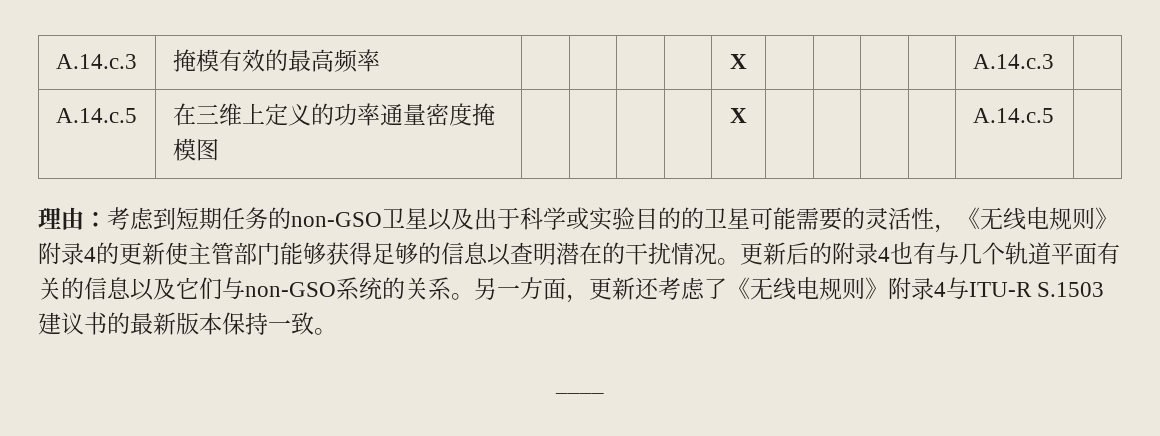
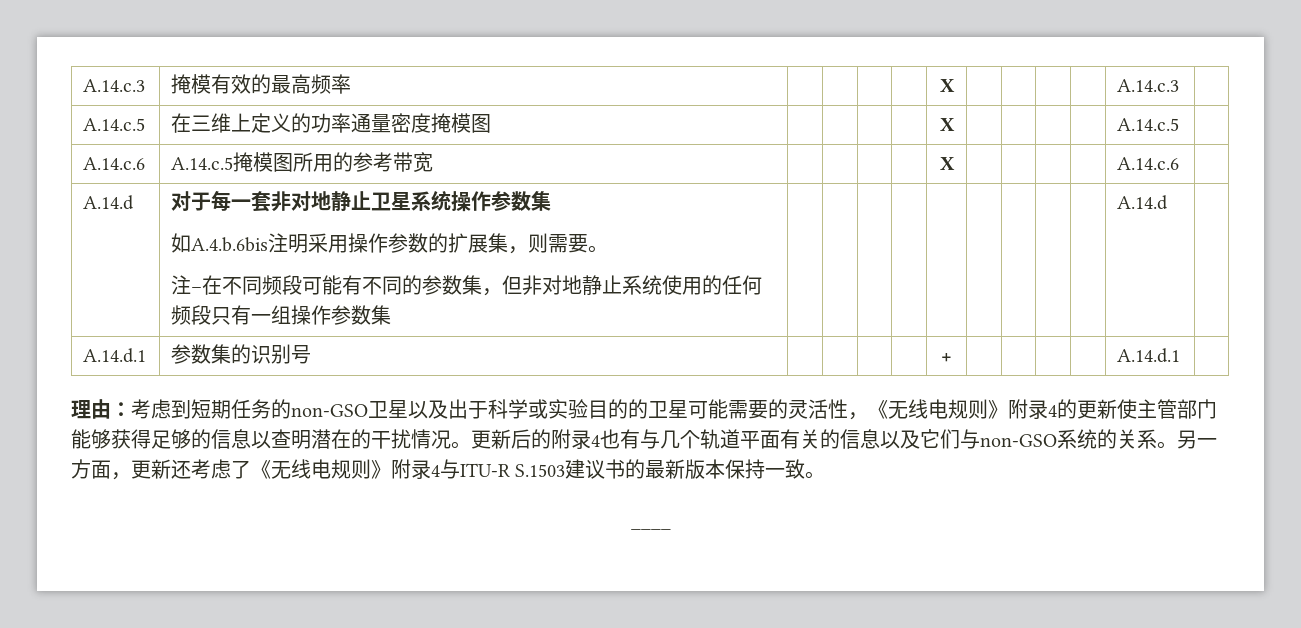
+ A.14.c.6 | A.14.c.5掩模图所用的参考带宽 | | | | | X | | | | | A.14.c.6 |
+ A.14.d | 对于每一套非对地静止卫星系统操作参数集
+ 如A.4.b.6bis注明采用操作参数的扩展集，则需要。
+ 注–在不同频段可能有不同的参数集，但非对地静止系统使用的任何频段只有一组操作参数集 | | | | | | | | | | A.14.d |
+ A.14.d.1 | 参数集的识别号 | | | | | + | | | | | A.14.d.1 |

